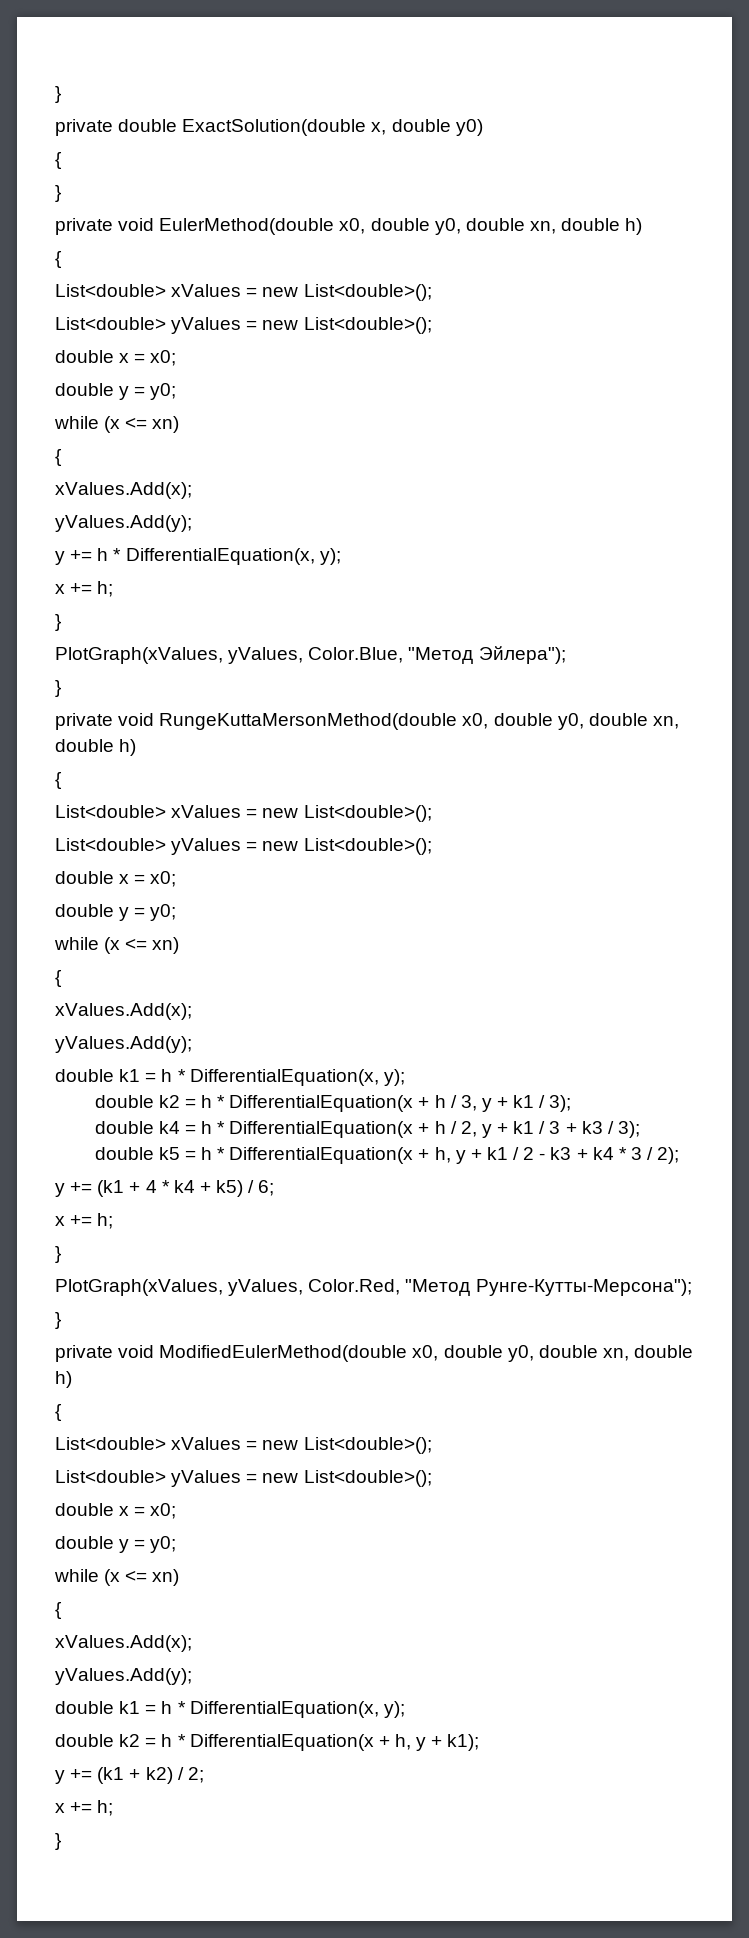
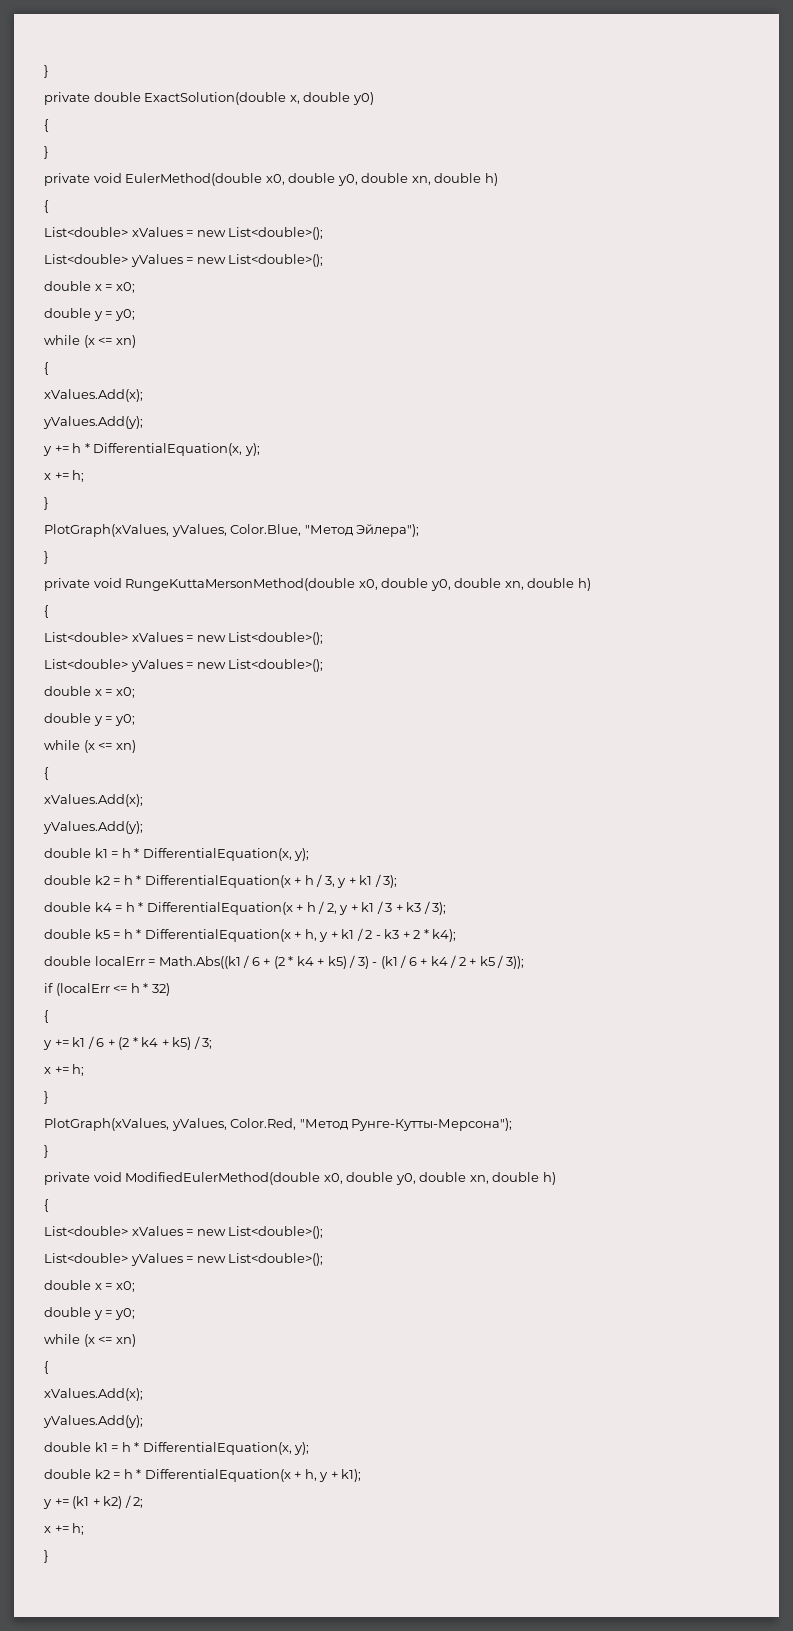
- double k5 = h * DifferentialEquation(x + h, y + k1 / 2 - k3 + k4 * 3 / 2);
- y += (k1 + 4 * k4 + k5) / 6;
+ double k5 = h * DifferentialEquation(x + h, y + k1 / 2 - k3 + 2 * k4);
+ double localErr = Math.Abs((k1 / 6 + (2 * k4 + k5) / 3) - (k1 / 6 + k4 / 2 + k5 / 3));
+ if (localErr <= h * 32)
+ {
+ y += k1 / 6 + (2 * k4 + k5) / 3;

